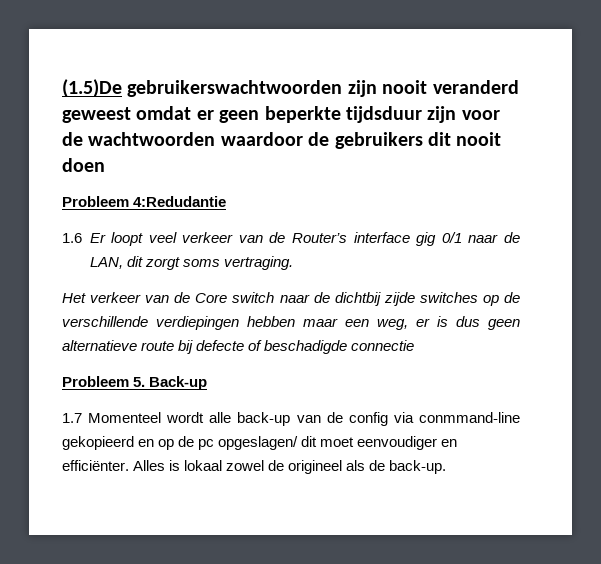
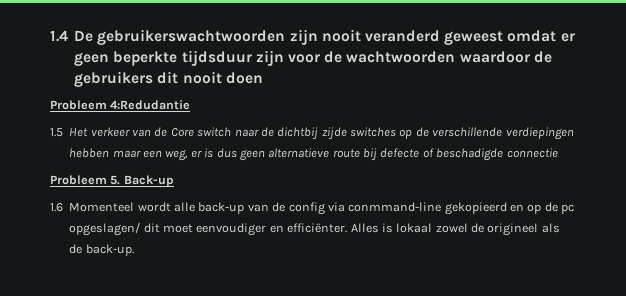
- (1.5)De gebruikerswachtwoorden zijn nooit veranderd geweest omdat er geen beperkte tijdsduur zijn voor de wachtwoorden waardoor de gebruikers dit nooit doen
+ 1.4 De gebruikerswachtwoorden zijn nooit veranderd geweest omdat er geen beperkte tijdsduur zijn voor de wachtwoorden waardoor de gebruikers dit nooit doen
- 1.6 Er loopt veel verkeer van de Router’s interface gig 0/1 naar de LAN, dit zorgt soms vertraging.
- Het verkeer van de Core switch naar de dichtbij zijde switches op de verschillende verdiepingen hebben maar een weg, er is dus geen alternatieve route bij defecte of beschadigde connectie
+ 1.5 Het verkeer van de Core switch naar de dichtbij zijde switches op de verschillende verdiepingen hebben maar een weg, er is dus geen alternatieve route bij defecte of beschadigde connectie
- 1.7 Momenteel wordt alle back-up van de config via conmmand-line gekopieerd en op de pc opgeslagen/ dit moet eenvoudiger en efficiënter.
+ 1.6 Momenteel wordt alle back-up van de config via conmmand-line gekopieerd en op de pc opgeslagen/ dit moet eenvoudiger en efficiënter.

